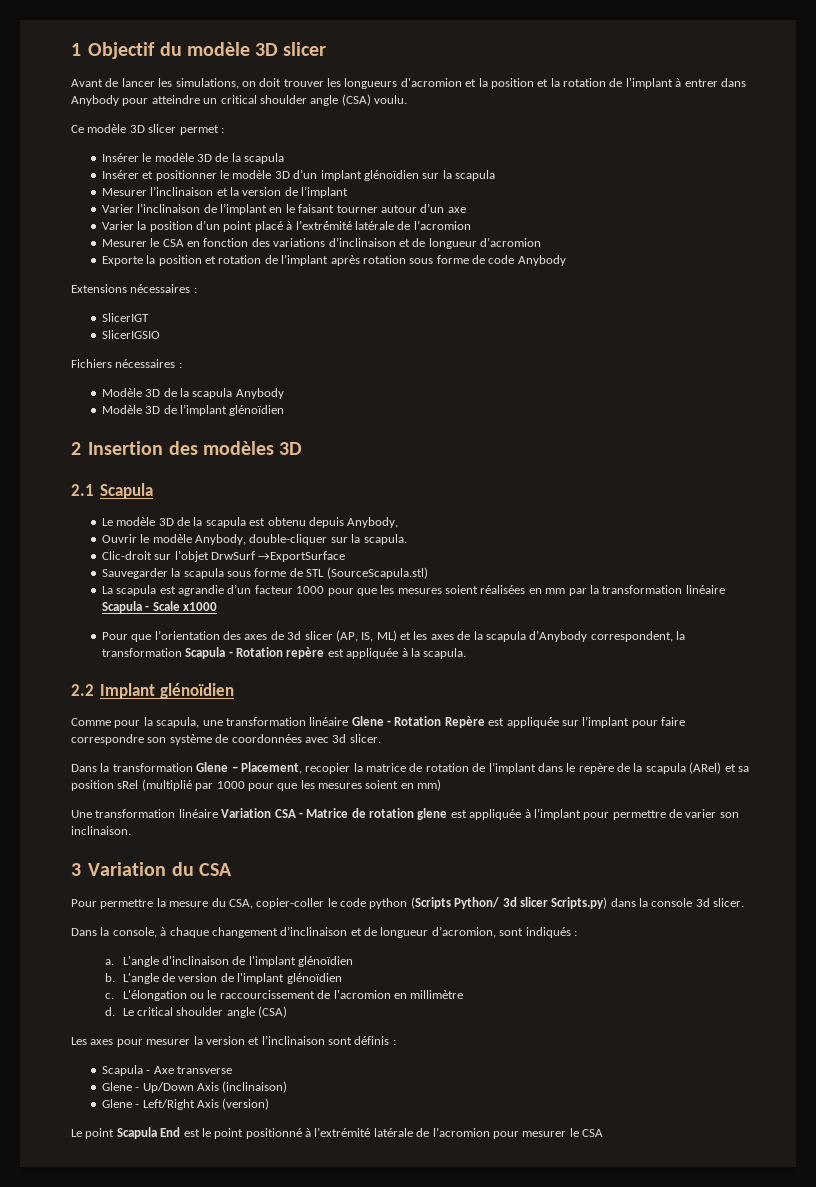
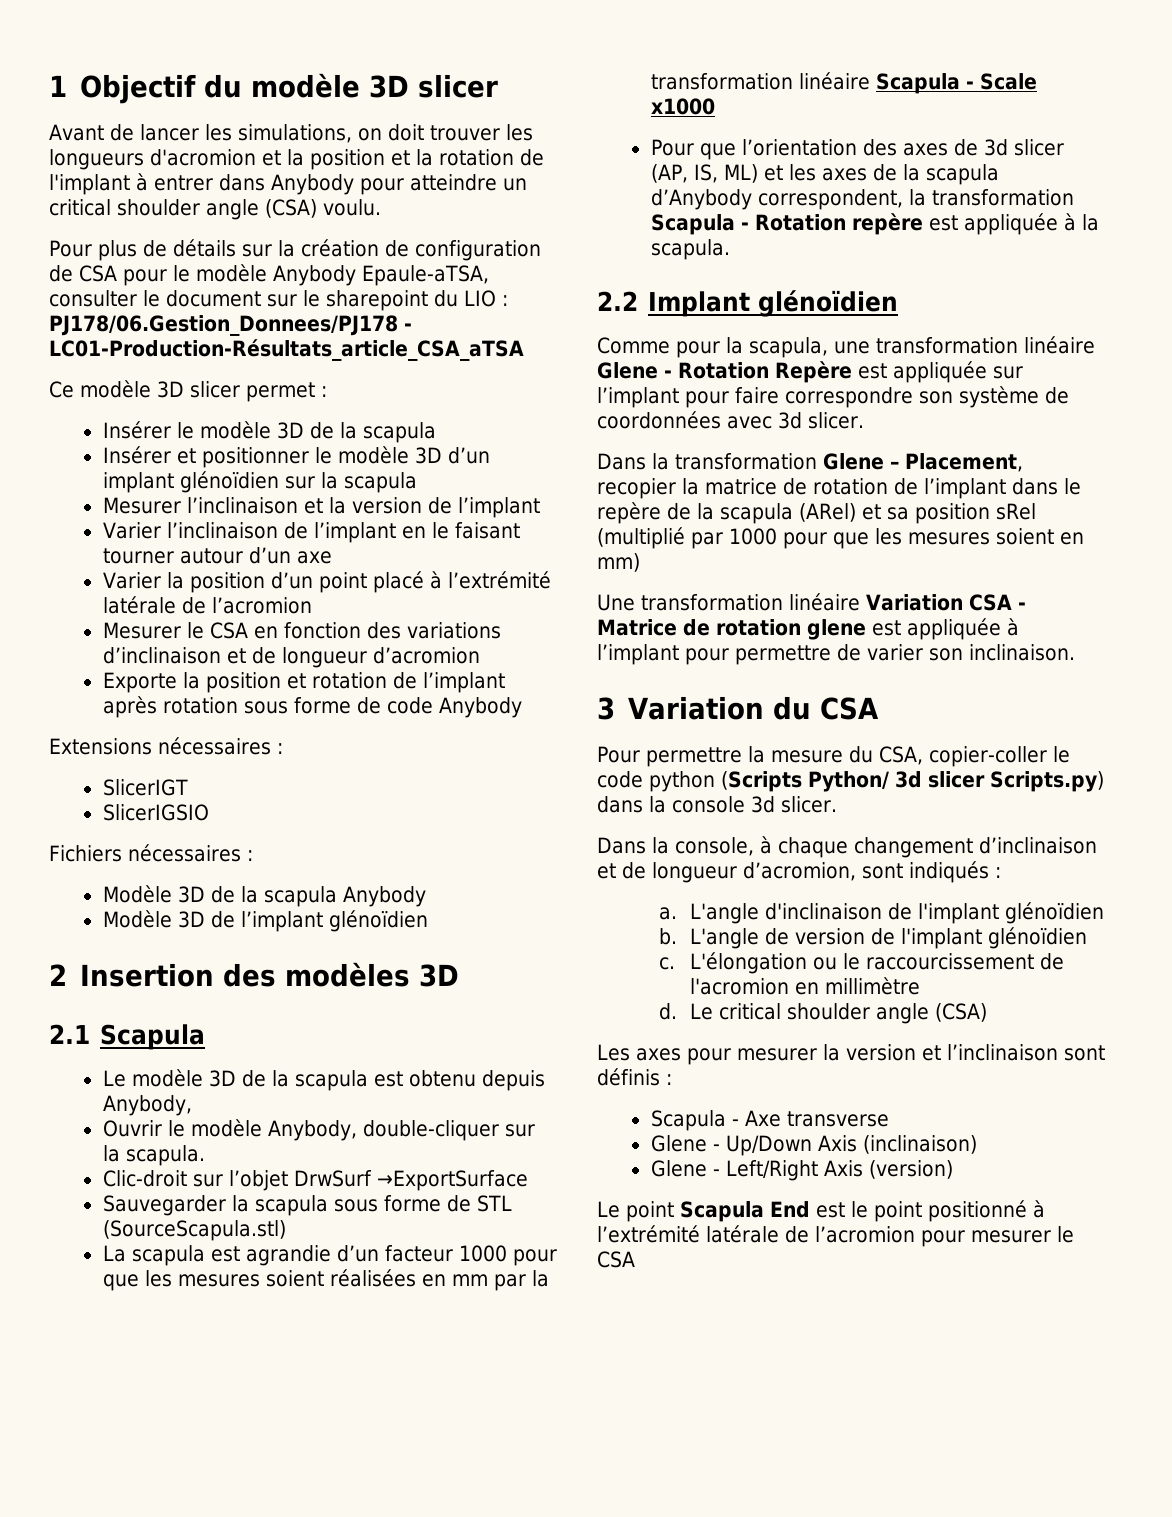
+ Pour plus de détails sur la création de configuration de CSA pour le modèle Anybody Epaule-aTSA, consulter le document sur le sharepoint du LIO : PJ178/06.Gestion_Donnees/PJ178 - LC01-Production-Résultats_article_CSA_aTSA

